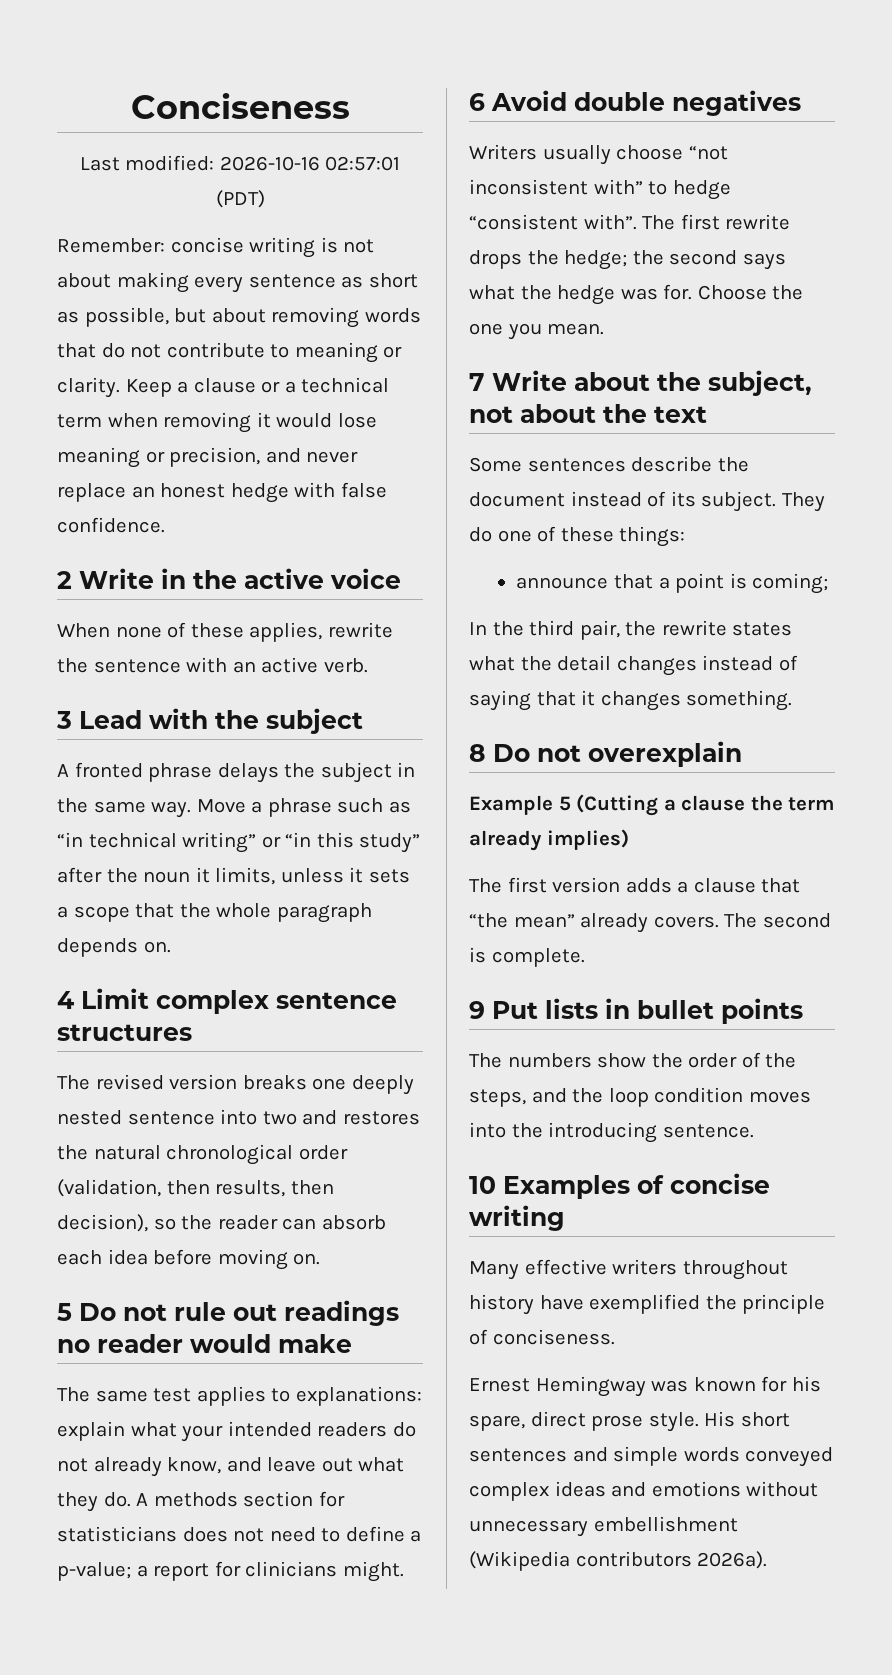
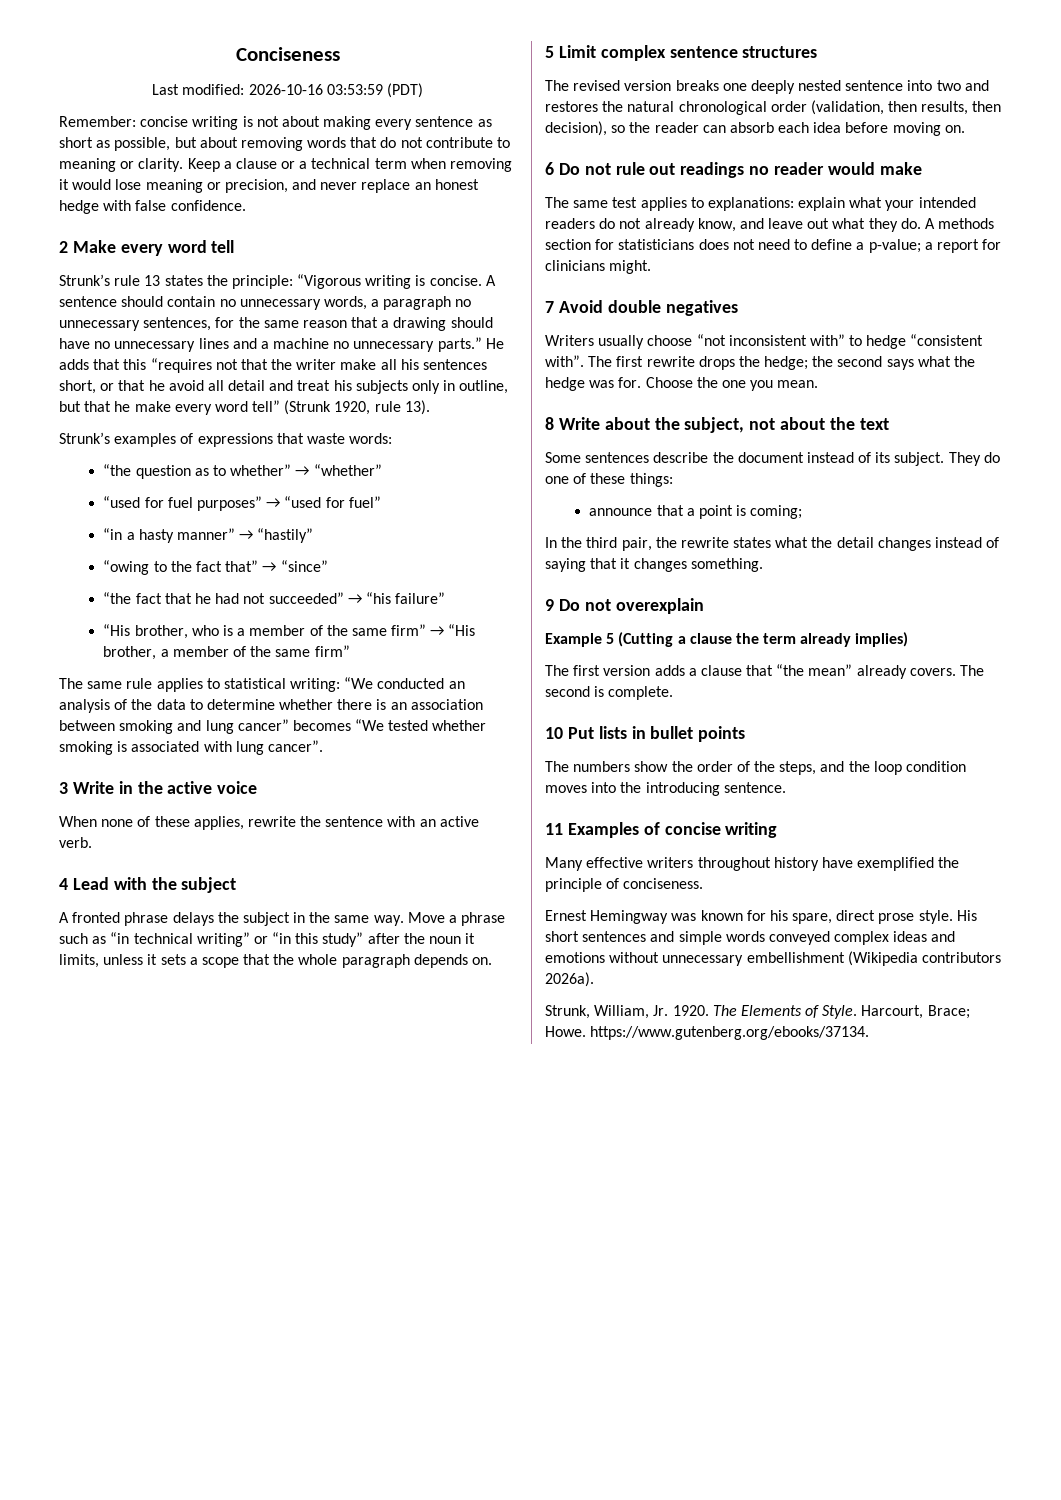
- Last modified: 2026-10-16 02:57:01 (PDT)
+ Last modified: 2026-10-16 03:53:59 (PDT)
- 2 Write in the active voice
+ 2 Make every word tell
+ Strunk’s rule 13 states the principle: “Vigorous writing is concise. A sentence should contain no unnecessary words, a paragraph no unnecessary sentences, for the same reason that a drawing should have no unnecessary lines and a machine no unnecessary parts.” He adds that this “requires not that the writer make all his sentences short, or that he avoid all detail and treat his subjects only in outline, but that he make every word tell” (Strunk 1920, rule 13).
+ Strunk’s examples of expressions that waste words:
+ “the question as to whether” → “whether”
+ “used for fuel purposes” → “used for fuel”
+ “in a hasty manner” → “hastily”
+ “owing to the fact that” → “since”
+ “the fact that he had not succeeded” → “his failure”
+ “His brother, who is a member of the same firm” → “His brother, a member of the same firm”
+ The same rule applies to statistical writing: “We conducted an analysis of the data to determine whether there is an association between smoking and lung cancer” becomes “We tested whether smoking is associated with lung cancer”.
+ 3 Write in the active voice
- 3 Lead with the subject
+ 4 Lead with the subject
- 4 Limit complex sentence structures
+ 5 Limit complex sentence structures
- 5 Do not rule out readings no reader would make
+ 6 Do not rule out readings no reader would make
- 6 Avoid double negatives
+ 7 Avoid double negatives
- 7 Write about the subject, not about the text
+ 8 Write about the subject, not about the text
- 8 Do not overexplain
+ 9 Do not overexplain
- 9 Put lists in bullet points
+ 10 Put lists in bullet points
- 10 Examples of concise writing
+ 11 Examples of concise writing
+ Strunk, William, Jr. 1920. The Elements of Style. Harcourt, Brace; Howe. https://www.gutenberg.org/ebooks/37134.

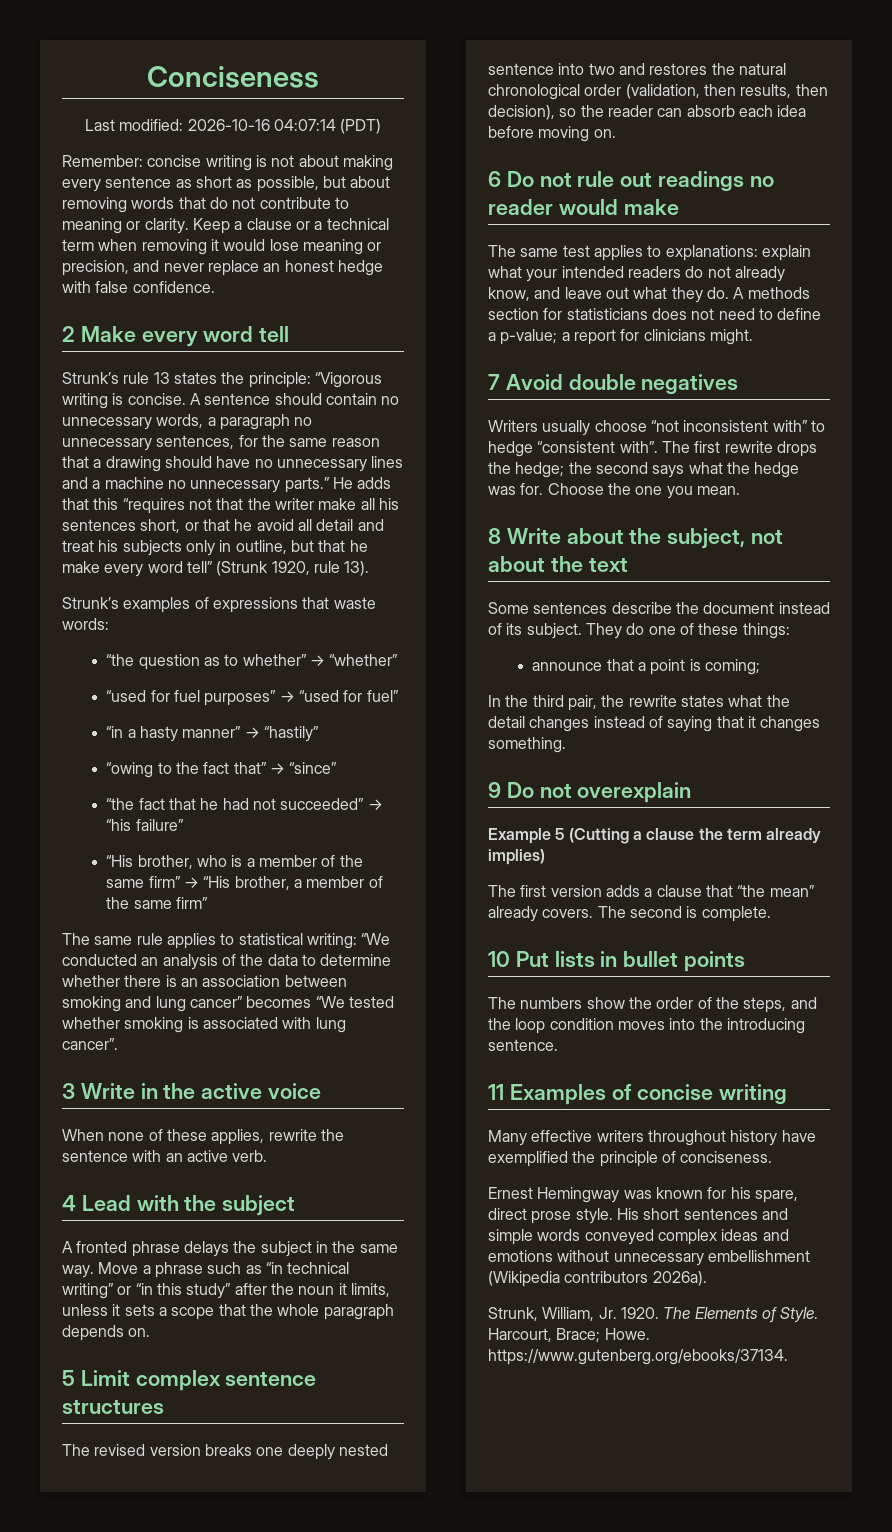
- Last modified: 2026-10-16 03:53:59 (PDT)
+ Last modified: 2026-10-16 04:07:14 (PDT)

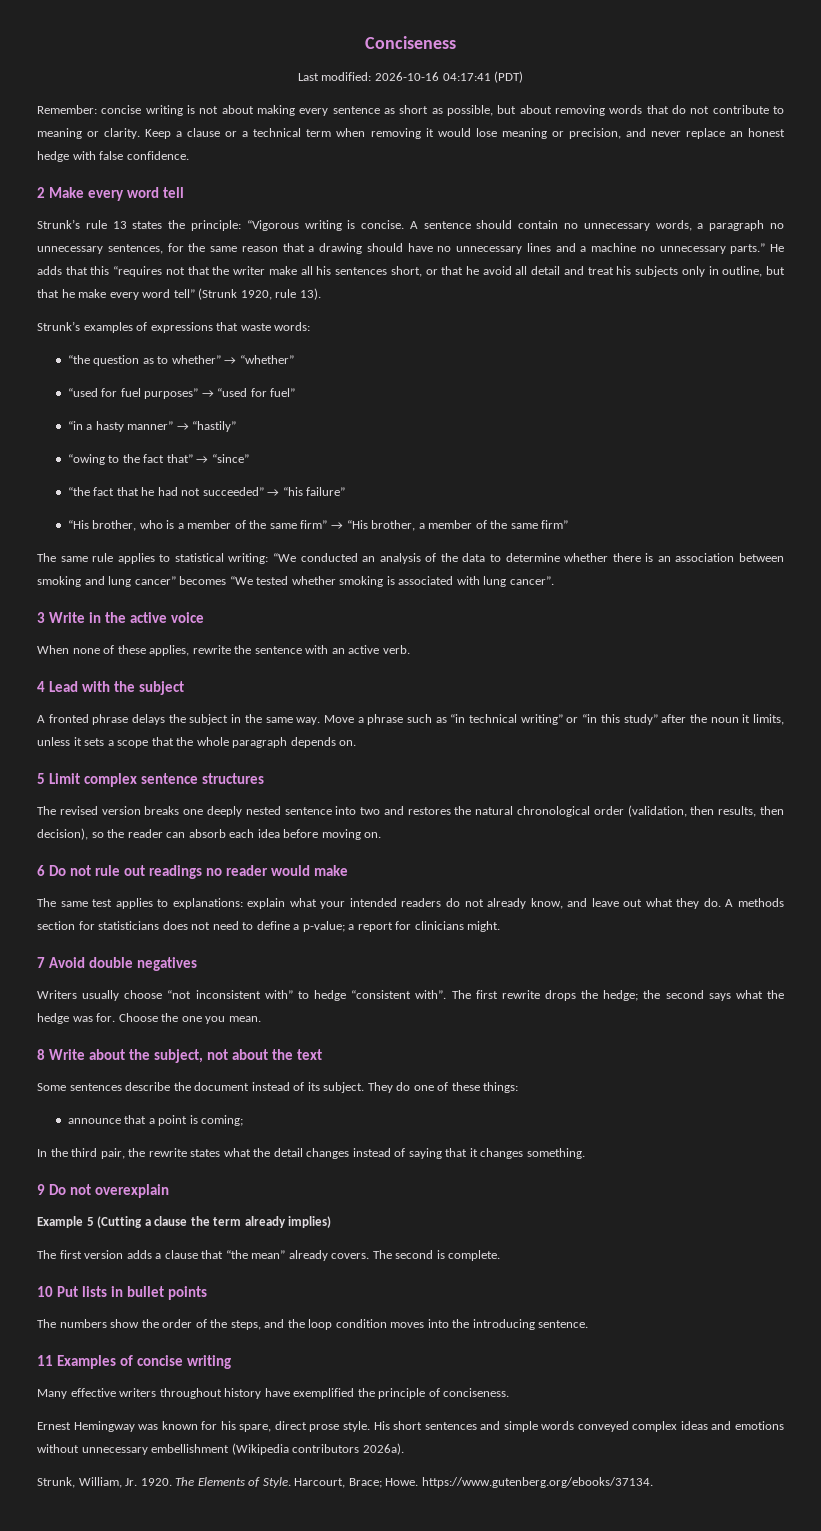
- Last modified: 2026-10-16 04:07:14 (PDT)
+ Last modified: 2026-10-16 04:17:41 (PDT)

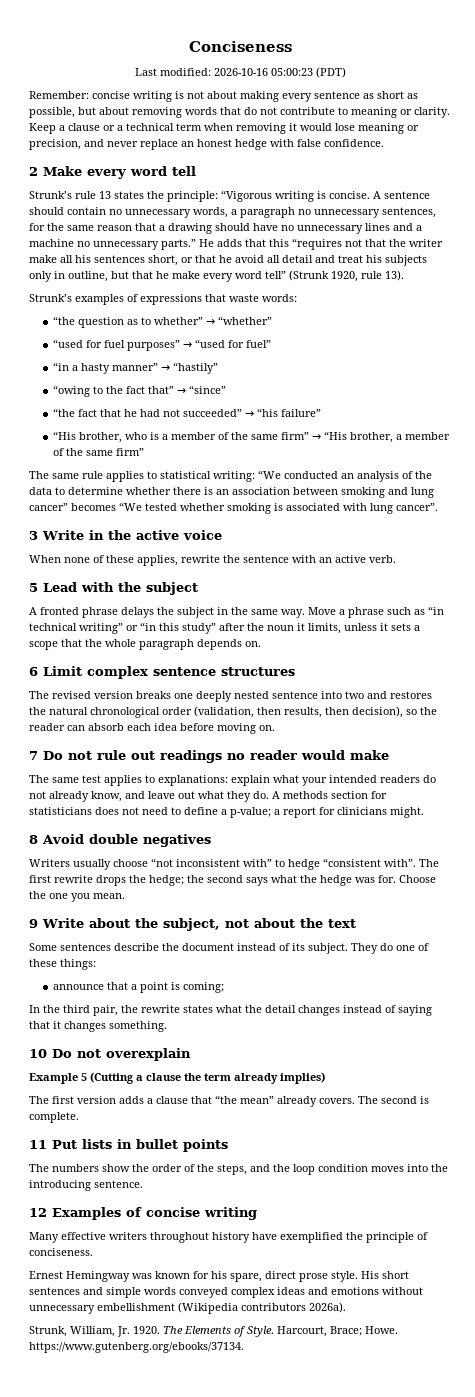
- Last modified: 2026-10-16 04:17:41 (PDT)
+ Last modified: 2026-10-16 05:00:23 (PDT)
- 4 Lead with the subject
+ 5 Lead with the subject
- 5 Limit complex sentence structures
+ 6 Limit complex sentence structures
- 6 Do not rule out readings no reader would make
+ 7 Do not rule out readings no reader would make
- 7 Avoid double negatives
+ 8 Avoid double negatives
- 8 Write about the subject, not about the text
+ 9 Write about the subject, not about the text
- 9 Do not overexplain
+ 10 Do not overexplain
- 10 Put lists in bullet points
+ 11 Put lists in bullet points
- 11 Examples of concise writing
+ 12 Examples of concise writing

